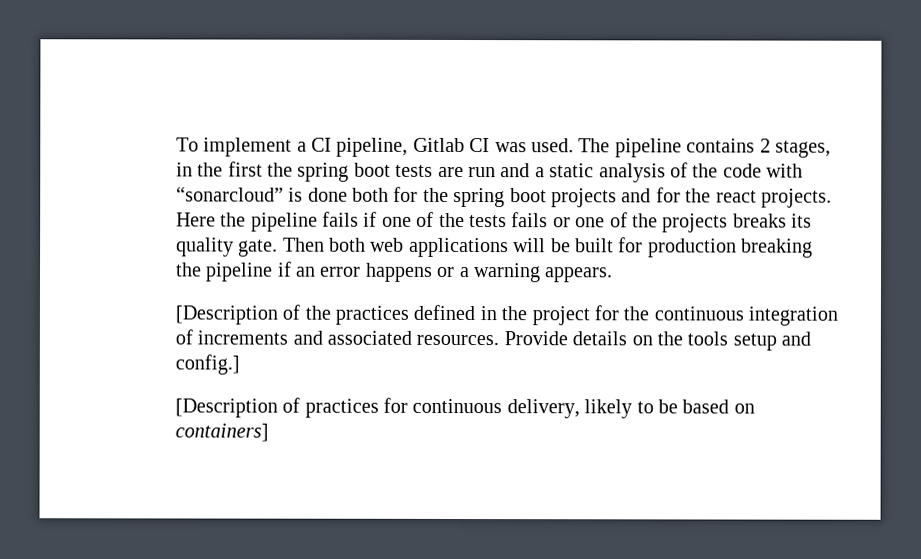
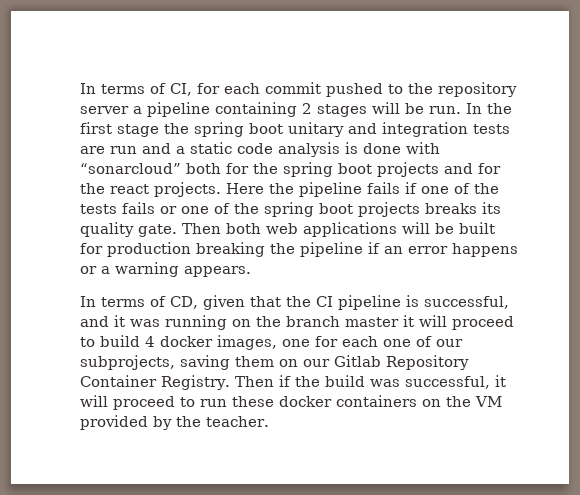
- To implement a CI pipeline, Gitlab CI was used. The pipeline contains 2 stages, in the first the spring boot tests are run and a static analysis of the code with “sonarcloud” is done both for the spring boot projects and for the react projects.
+ In terms of CI, for each commit pushed to the repository server a pipeline containing 2 stages will be run. In the first stage the spring boot unitary and integration tests are run and a static code analysis is done with “sonarcloud” both for the spring boot projects and for the react projects.
- Here the pipeline fails if one of the tests fails or one of the projects breaks its quality gate.
+ Here the pipeline fails if one of the tests fails or one of the spring boot projects breaks its quality gate.
- [Description of the practices defined in the project for the continuous integration of increments and associated resources. Provide details on the tools setup and config.]
- [Description of practices for continuous delivery, likely to be based on containers]
+ In terms of CD, given that the CI pipeline is successful, and it was running on the branch master it will proceed to build 4 docker images, one for each one of our subprojects, saving them on our Gitlab Repository Container Registry. Then if the build was successful, it will proceed to run these docker containers on the VM provided by the teacher.

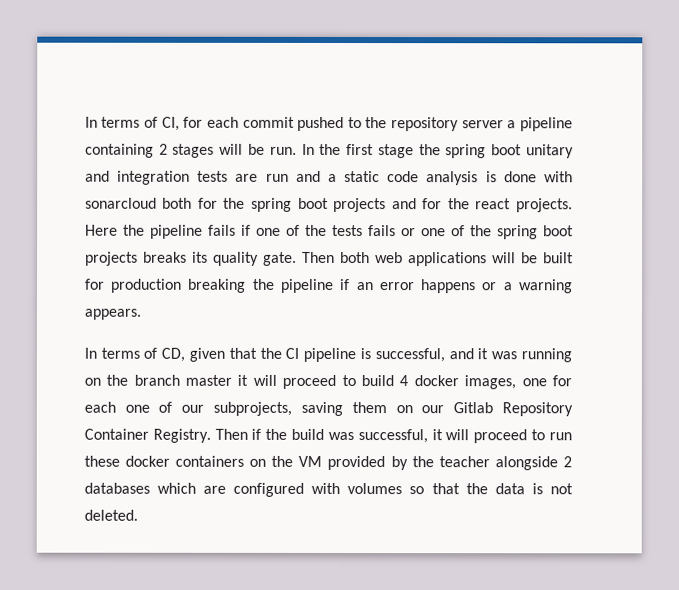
- In the first stage the spring boot unitary and integration tests are run and a static code analysis is done with “sonarcloud” both for the spring boot projects and for the react projects.
+ In the first stage the spring boot unitary and integration tests are run and a static code analysis is done with sonarcloud both for the spring boot projects and for the react projects.
- Then if the build was successful, it will proceed to run these docker containers on the VM provided by the teacher.
+ Then if the build was successful, it will proceed to run these docker containers on the VM provided by the teacher alongside 2 databases which are configured with volumes so that the data is not deleted.

